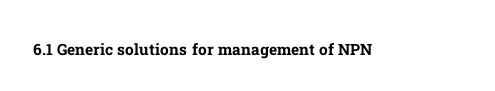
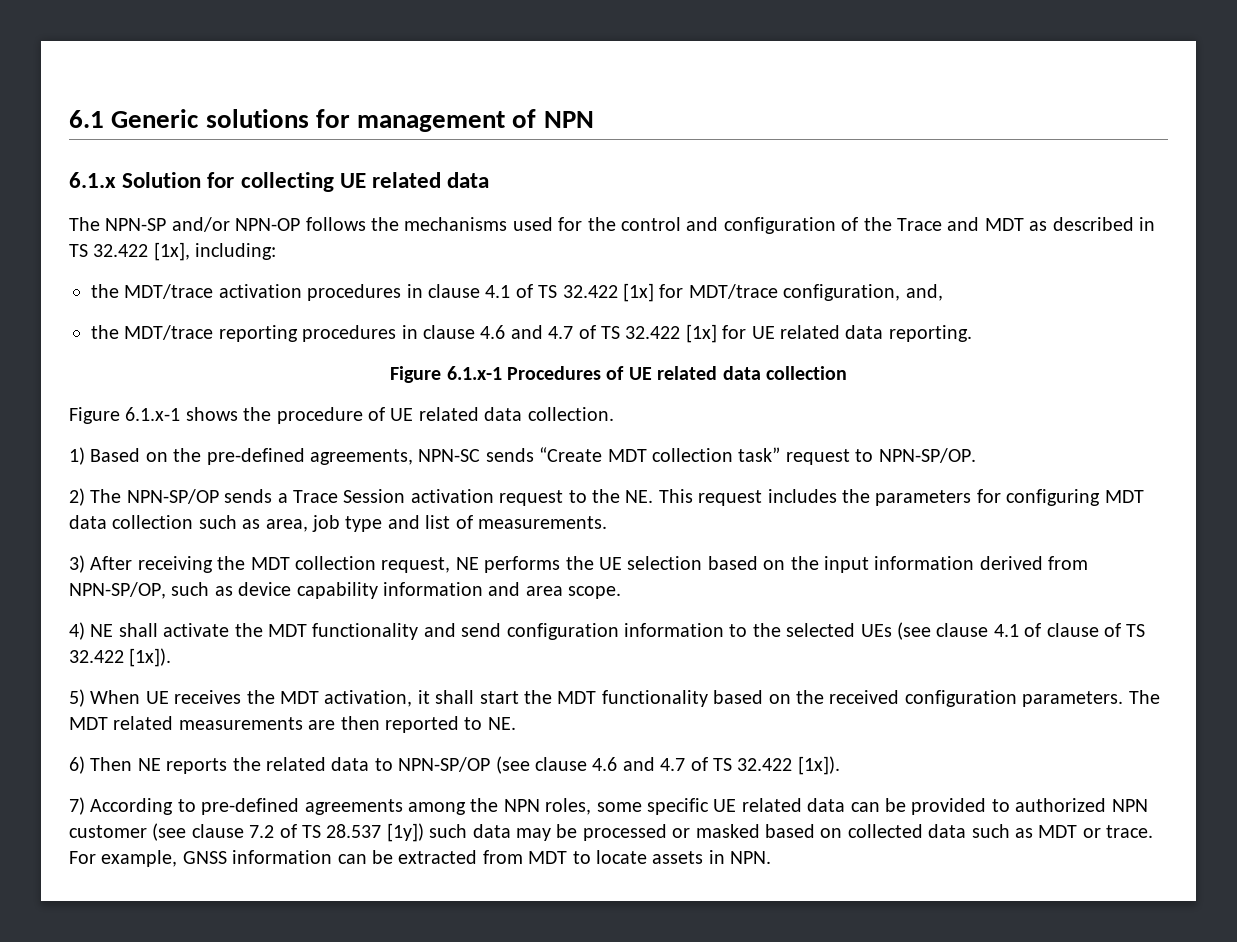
+ 6.1.x Solution for collecting UE related data
+ The NPN-SP and/or NPN-OP follows the mechanisms used for the control and configuration of the Trace and MDT as described in TS 32.422 [1x], including:
+ the MDT/trace activation procedures in clause 4.1 of TS 32.422 [1x] for MDT/trace configuration, and,
+ the MDT/trace reporting procedures in clause 4.6 and 4.7 of TS 32.422 [1x] for UE related data reporting.
+ Figure 6.1.x-1 Procedures of UE related data collection
+ Figure 6.1.x-1 shows the procedure of UE related data collection.
+ 1) Based on the pre-defined agreements, NPN-SC sends “Create MDT collection task” request to NPN-SP/OP.
+ 2) The NPN-SP/OP sends a Trace Session activation request to the NE. This request includes the parameters for configuring MDT data collection such as area, job type and list of measurements.
+ 3) After receiving the MDT collection request, NE performs the UE selection based on the input information derived from NPN-SP/OP, such as device capability information and area scope.
+ 4) NE shall activate the MDT functionality and send configuration information to the selected UEs (see clause 4.1 of clause of TS 32.422 [1x]).
+ 5) When UE receives the MDT activation, it shall start the MDT functionality based on the received configuration parameters. The MDT related measurements are then reported to NE.
+ 6) Then NE reports the related data to NPN-SP/OP (see clause 4.6 and 4.7 of TS 32.422 [1x]).
+ 7) According to pre-defined agreements among the NPN roles, some specific UE related data can be provided to authorized NPN customer (see clause 7.2 of TS 28.537 [1y]) such data may be processed or masked based on collected data such as MDT or trace. For example, GNSS information can be extracted from MDT to locate assets in NPN.

